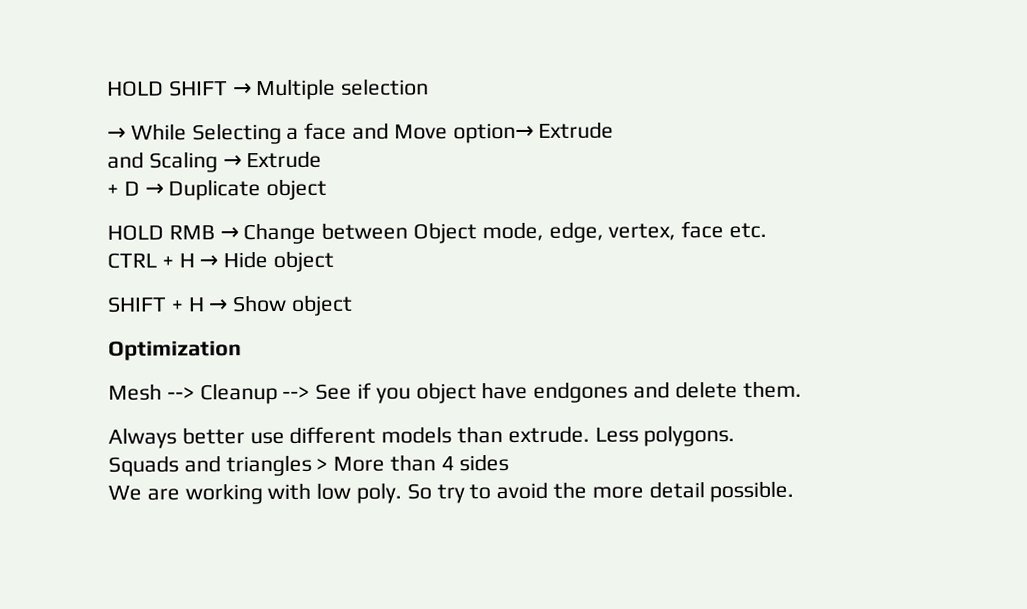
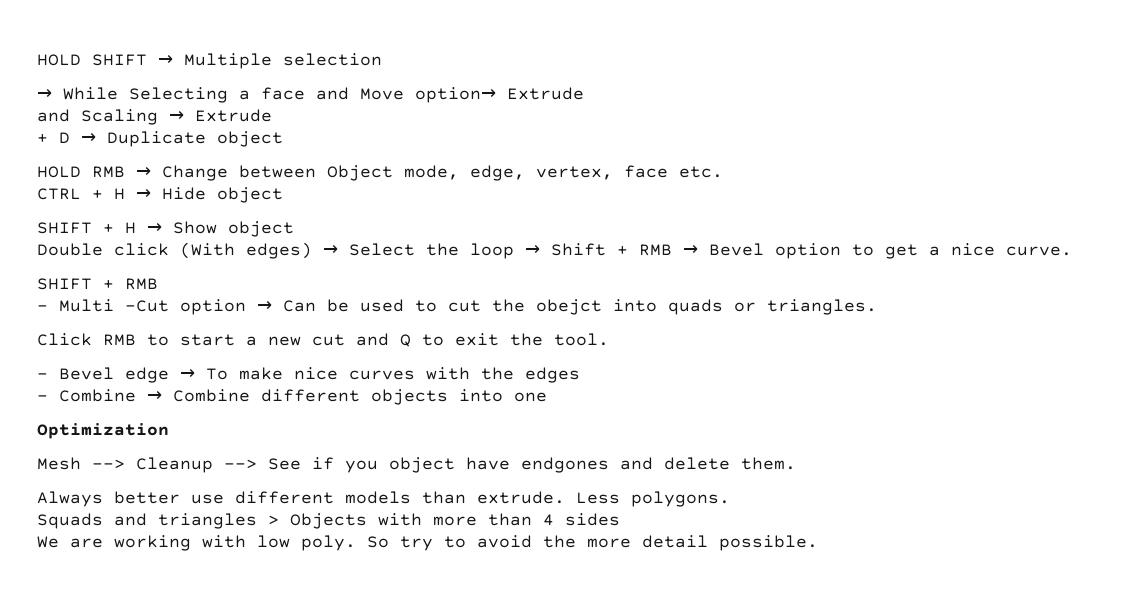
+ Double click (With edges) → Select the loop → Shift + RMB → Bevel option to get a nice curve.
+ SHIFT + RMB
+ - Multi -Cut option → Can be used to cut the obejct into quads or triangles.
+ Click RMB to start a new cut and Q to exit the tool.
+ - Bevel edge → To make nice curves with the edges
+ - Combine → Combine different objects into one
- Squads and triangles > More than 4 sides
+ Squads and triangles > Objects with more than 4 sides

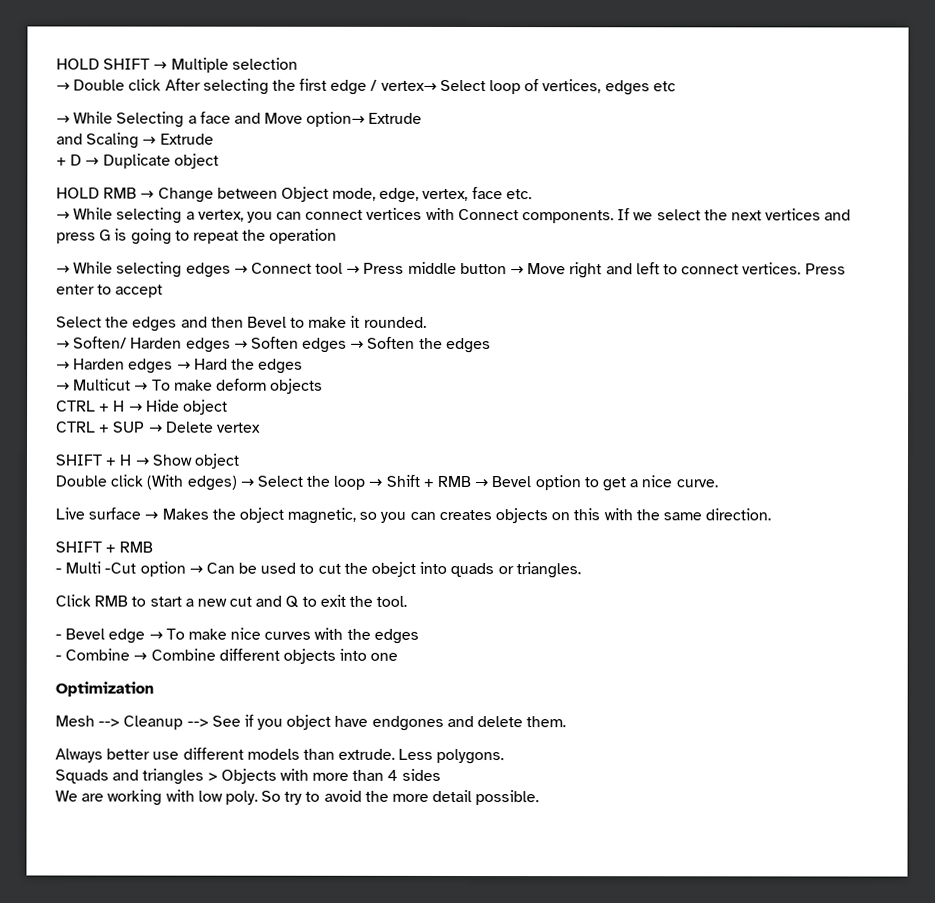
+ → Double click After selecting the first edge / vertex→ Select loop of vertices, edges etc
+ → While selecting a vertex, you can connect vertices with Connect components. If we select the next vertices and press G is going to repeat the operation
+ → While selecting edges → Connect tool → Press middle button → Move right and left to connect vertices. Press enter to accept
+ Select the edges and then Bevel to make it rounded.
+ → Soften/ Harden edges → Soften edges → Soften the edges
+ → Harden edges → Hard the edges
+ → Multicut → To make deform objects
+ CTRL + SUP → Delete vertex
+ Live surface → Makes the object magnetic, so you can creates objects on this with the same direction.

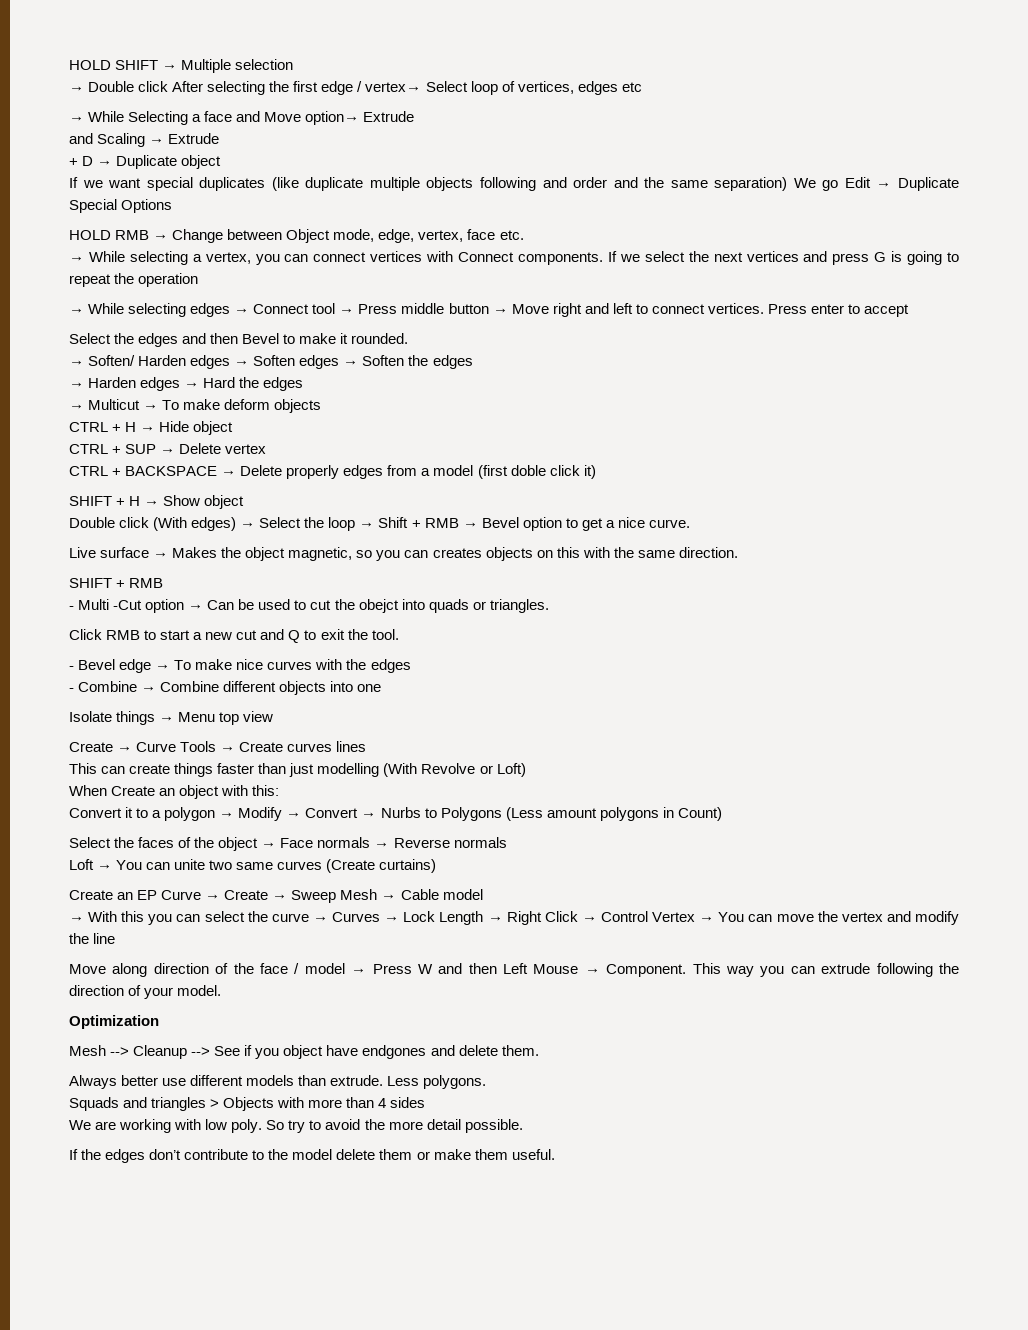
+ If we want special duplicates (like duplicate multiple objects following and order and the same separation) We go Edit → Duplicate Special Options
+ CTRL + BACKSPACE → Delete properly edges from a model (first doble click it)
+ Isolate things → Menu top view
+ Create → Curve Tools → Create curves lines
+ This can create things faster than just modelling (With Revolve or Loft)
+ When Create an object with this:
+ Convert it to a polygon → Modify → Convert → Nurbs to Polygons (Less amount polygons in Count)
+ Select the faces of the object → Face normals → Reverse normals
+ Loft → You can unite two same curves (Create curtains)
+ Create an EP Curve → Create → Sweep Mesh → Cable model
+ → With this you can select the curve → Curves → Lock Length → Right Click → Control Vertex → You can move the vertex and modify the line
+ Move along direction of the face / model → Press W and then Left Mouse → Component. This way you can extrude following the direction of your model.
+ If the edges don’t contribute to the model delete them or make them useful.

